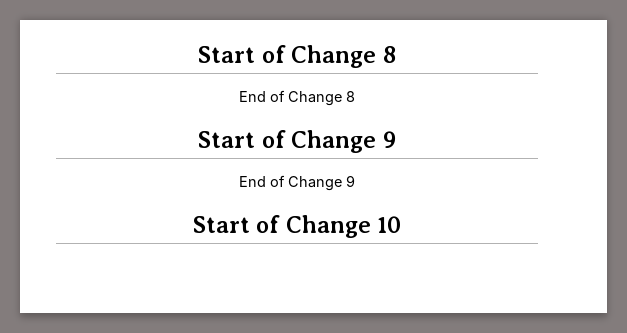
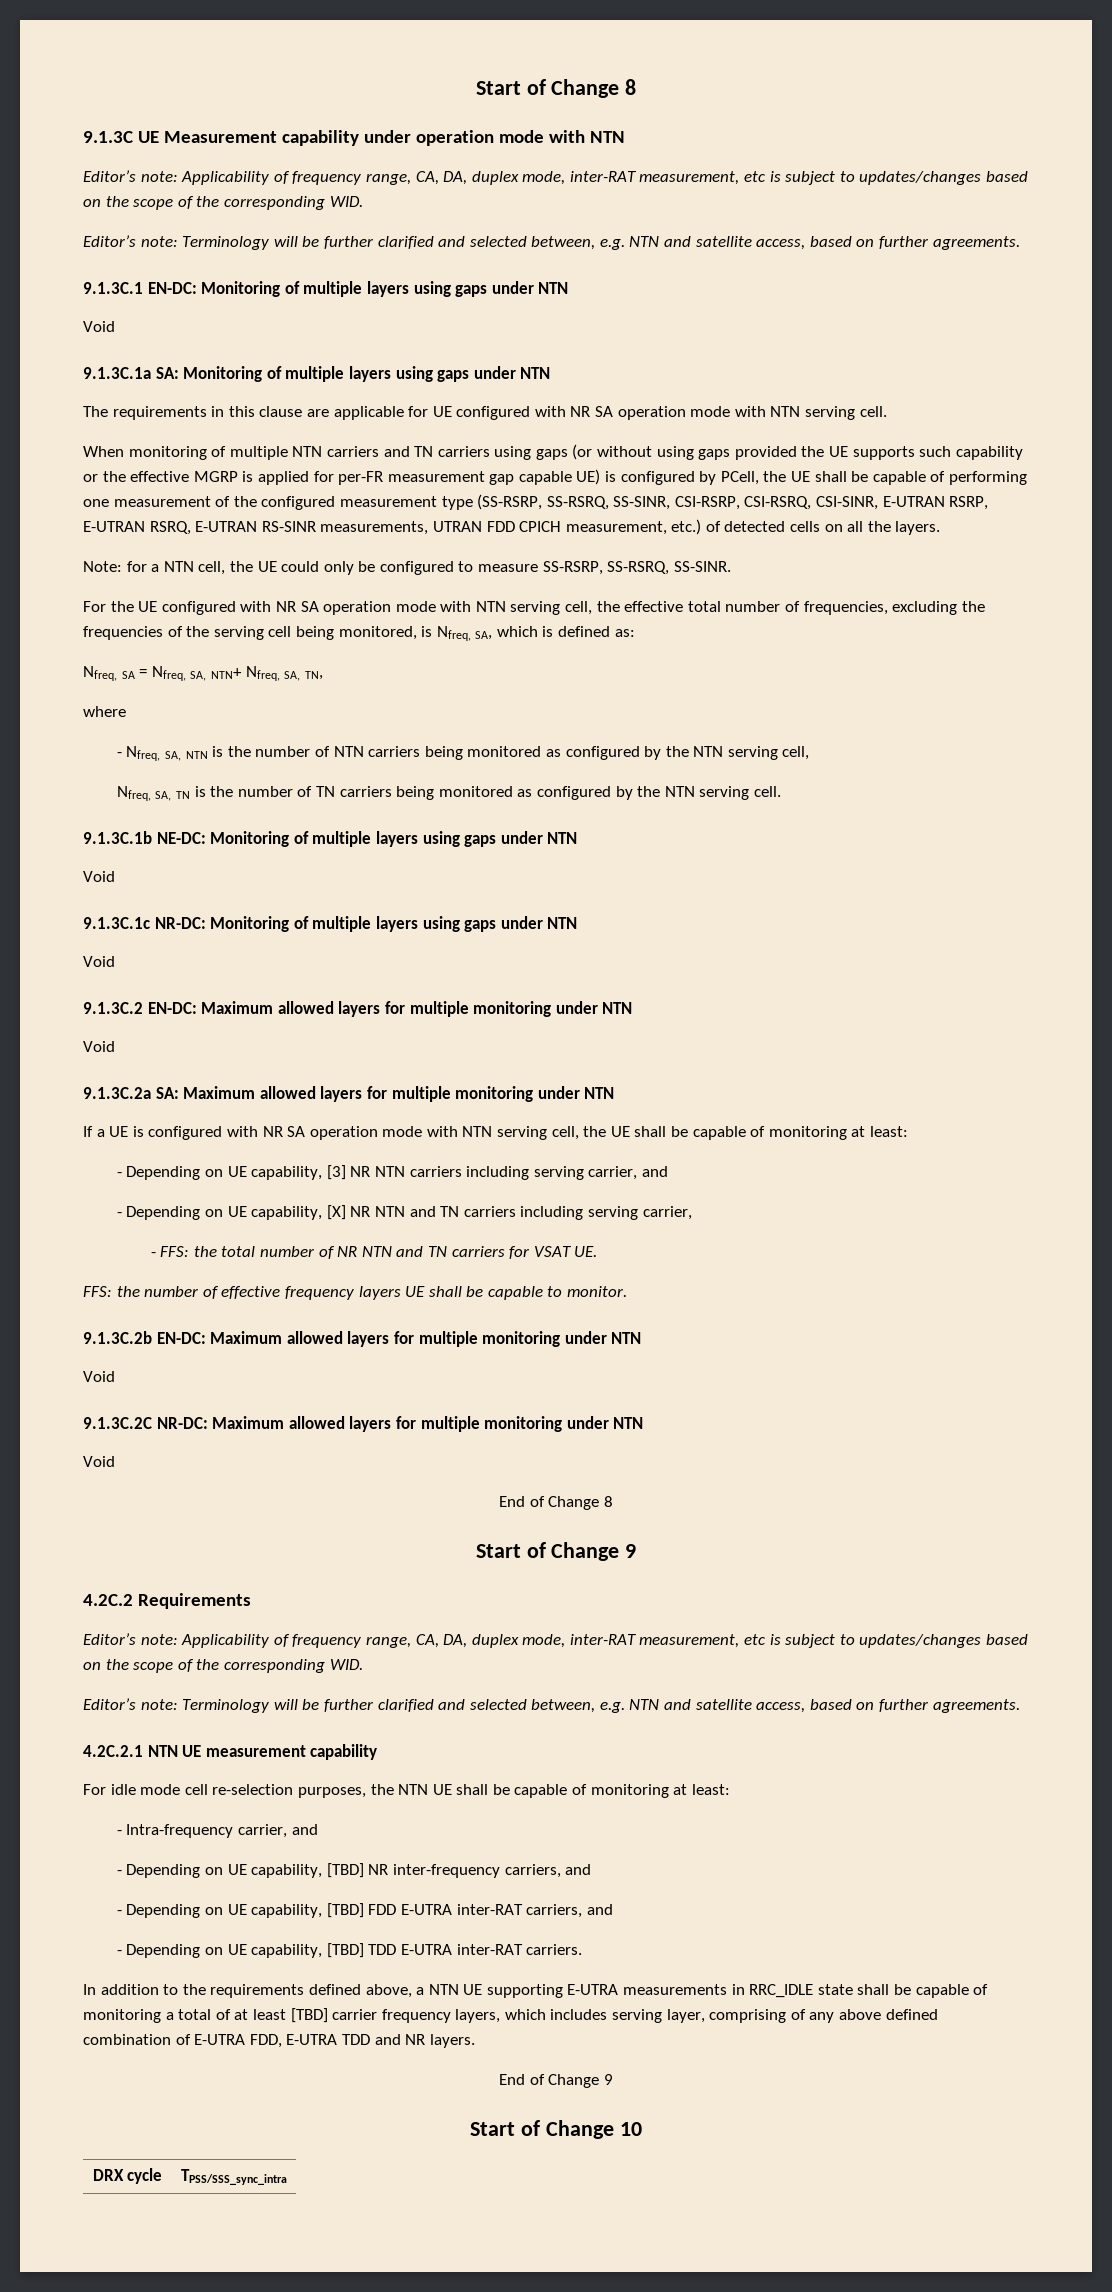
+ 9.1.3C UE Measurement capability under operation mode with NTN
+ Editor’s note: Applicability of frequency range, CA, DA, duplex mode, inter-RAT measurement, etc is subject to updates/changes based on the scope of the corresponding WID.
+ Editor’s note: Terminology will be further clarified and selected between, e.g. NTN and satellite access, based on further agreements.
+ 9.1.3C.1 EN-DC: Monitoring of multiple layers using gaps under NTN
+ Void
+ 9.1.3C.1a SA: Monitoring of multiple layers using gaps under NTN
+ The requirements in this clause are applicable for UE configured with NR SA operation mode with NTN serving cell.
+ When monitoring of multiple NTN carriers and TN carriers using gaps (or without using gaps provided the UE supports such capability or the effective MGRP is applied for per-FR measurement gap capable UE) is configured by PCell, the UE shall be capable of performing one measurement of the configured measurement type (SS-RSRP, SS-RSRQ, SS-SINR, CSI-RSRP, CSI-RSRQ, CSI-SINR, E-UTRAN RSRP, E-UTRAN RSRQ, E-UTRAN RS-SINR measurements, UTRAN FDD CPICH measurement, etc.) of detected cells on all the layers.
+ Note: for a NTN cell, the UE could only be configured to measure SS-RSRP, SS-RSRQ, SS-SINR.
+ For the UE configured with NR SA operation mode with NTN serving cell, the effective total number of frequencies, excluding the frequencies of the serving cell being monitored, is Nfreq, SA, which is defined as:
+ Nfreq, SA = Nfreq, SA, NTN+ Nfreq, SA, TN,
+ where
+ - Nfreq, SA, NTN is the number of NTN carriers being monitored as configured by the NTN serving cell,
+ Nfreq, SA, TN is the number of TN carriers being monitored as configured by the NTN serving cell.
+ 9.1.3C.1b NE-DC: Monitoring of multiple layers using gaps under NTN
+ Void
+ 9.1.3C.1c NR-DC: Monitoring of multiple layers using gaps under NTN
+ Void
+ 9.1.3C.2 EN-DC: Maximum allowed layers for multiple monitoring under NTN
+ Void
+ 9.1.3C.2a SA: Maximum allowed layers for multiple monitoring under NTN
+ If a UE is configured with NR SA operation mode with NTN serving cell, the UE shall be capable of monitoring at least:
+ - Depending on UE capability, [3] NR NTN carriers including serving carrier, and
+ - Depending on UE capability, [X] NR NTN and TN carriers including serving carrier,
+ - FFS: the total number of NR NTN and TN carriers for VSAT UE.
+ FFS: the number of effective frequency layers UE shall be capable to monitor.
+ 9.1.3C.2b EN-DC: Maximum allowed layers for multiple monitoring under NTN
+ Void
+ 9.1.3C.2C NR-DC: Maximum allowed layers for multiple monitoring under NTN
+ Void
+ 4.2C.2 Requirements
+ Editor’s note: Applicability of frequency range, CA, DA, duplex mode, inter-RAT measurement, etc is subject to updates/changes based on the scope of the corresponding WID.
+ Editor’s note: Terminology will be further clarified and selected between, e.g. NTN and satellite access, based on further agreements.
+ 4.2C.2.1 NTN UE measurement capability
+ For idle mode cell re-selection purposes, the NTN UE shall be capable of monitoring at least:
+ - Intra-frequency carrier, and
+ - Depending on UE capability, [TBD] NR inter-frequency carriers, and
+ - Depending on UE capability, [TBD] FDD E-UTRA inter-RAT carriers, and
+ - Depending on UE capability, [TBD] TDD E-UTRA inter-RAT carriers.
+ In addition to the requirements defined above, a NTN UE supporting E-UTRA measurements in RRC_IDLE state shall be capable of monitoring a total of at least [TBD] carrier frequency layers, which includes serving layer, comprising of any above defined combination of E-UTRA FDD, E-UTRA TDD and NR layers.
+ DRX cycle | TPSS/SSS_sync_intra

